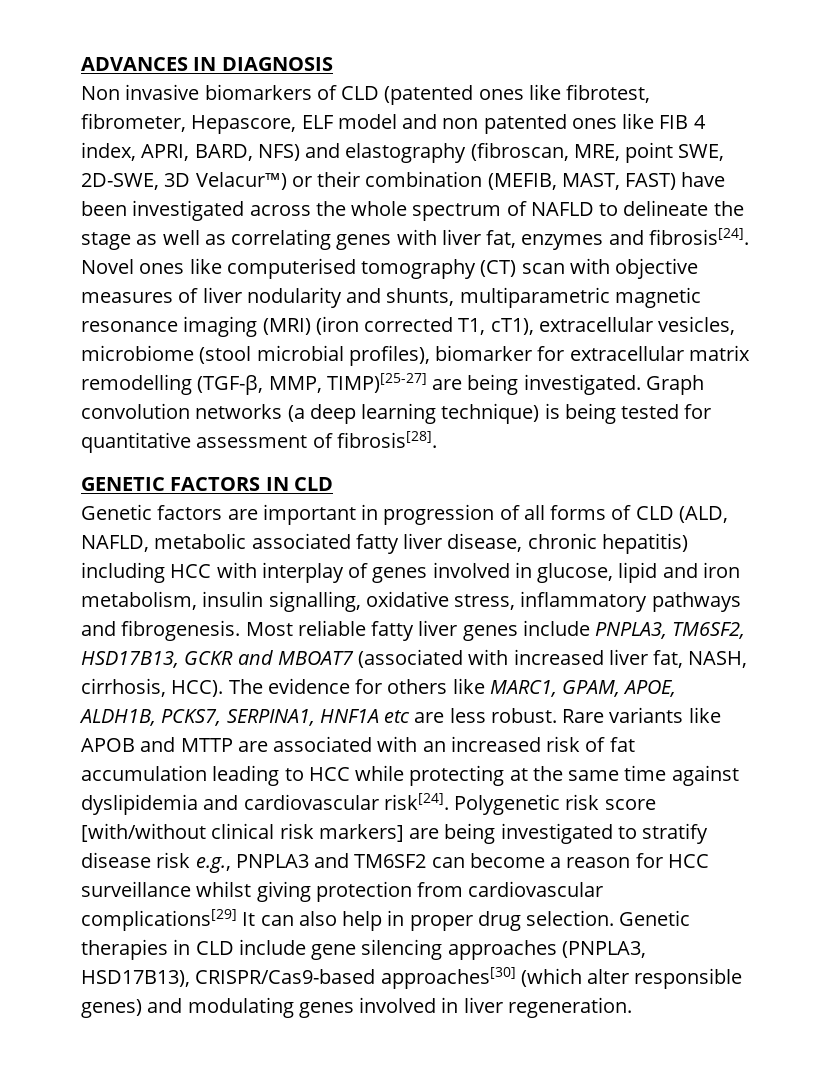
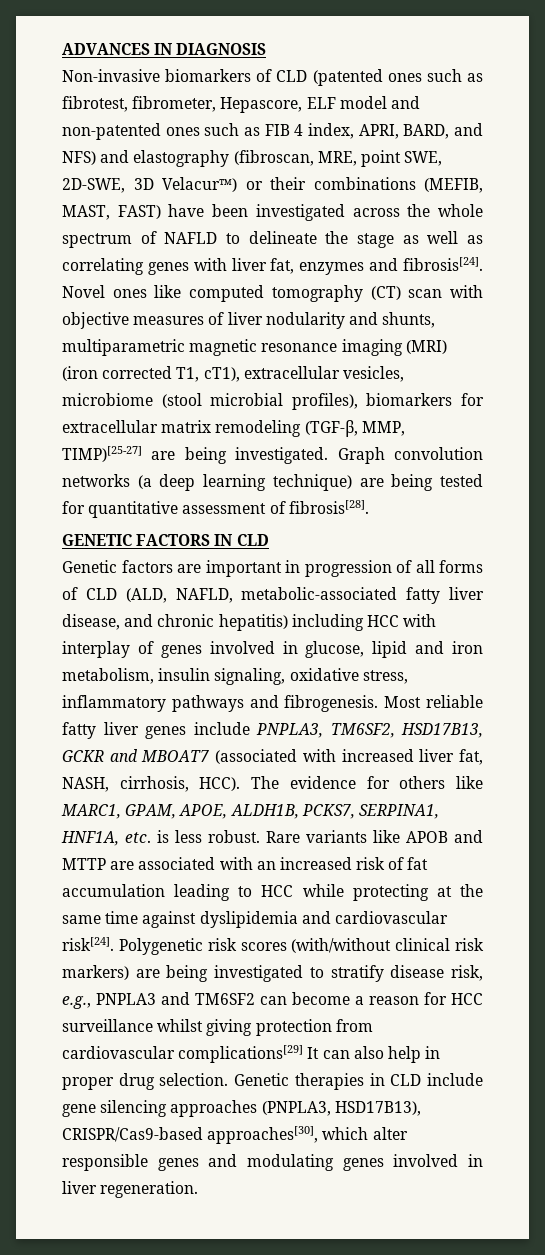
- Non invasive biomarkers of CLD (patented ones like fibrotest, fibrometer, Hepascore, ELF model and non patented ones like FIB 4 index, APRI, BARD, NFS) and elastography (fibroscan, MRE, point SWE, 2D-SWE, 3D Velacur™) or their combination (MEFIB, MAST, FAST) have been investigated across the whole spectrum of NAFLD to delineate the stage as well as correlating genes with liver fat, enzymes and fibrosis[24].
+ Non-invasive biomarkers of CLD (patented ones such as fibrotest, fibrometer, Hepascore, ELF model and non-patented ones such as FIB 4 index, APRI, BARD, and NFS) and elastography (fibroscan, MRE, point SWE, 2D-SWE, 3D Velacur™) or their combinations (MEFIB, MAST, FAST) have been investigated across the whole spectrum of NAFLD to delineate the stage as well as correlating genes with liver fat, enzymes and fibrosis[24].
- Novel ones like computerised tomography (CT) scan with objective measures of liver nodularity and shunts, multiparametric magnetic resonance imaging (MRI) (iron corrected T1, cT1), extracellular vesicles, microbiome (stool microbial profiles), biomarker for extracellular matrix remodelling (TGF-β, MMP, TIMP)[25-27] are being investigated.
+ Novel ones like computed tomography (CT) scan with objective measures of liver nodularity and shunts, multiparametric magnetic resonance imaging (MRI) (iron corrected T1, cT1), extracellular vesicles, microbiome (stool microbial profiles), biomarkers for extracellular matrix remodeling (TGF-β, MMP, TIMP)[25-27] are being investigated.
- Graph convolution networks (a deep learning technique) is being tested for quantitative assessment of fibrosis[28].
+ Graph convolution networks (a deep learning technique) are being tested for quantitative assessment of fibrosis[28].
- Genetic factors are important in progression of all forms of CLD (ALD, NAFLD, metabolic associated fatty liver disease, chronic hepatitis) including HCC with interplay of genes involved in glucose, lipid and iron metabolism, insulin signalling, oxidative stress, inflammatory pathways and fibrogenesis.
+ Genetic factors are important in progression of all forms of CLD (ALD, NAFLD, metabolic-associated fatty liver disease, and chronic hepatitis) including HCC with interplay of genes involved in glucose, lipid and iron metabolism, insulin signaling, oxidative stress, inflammatory pathways and fibrogenesis.
- The evidence for others like MARC1, GPAM, APOE, ALDH1B, PCKS7, SERPINA1, HNF1A etc are less robust.
+ The evidence for others like MARC1, GPAM, APOE, ALDH1B, PCKS7, SERPINA1, HNF1A, etc. is less robust.
- Polygenetic risk score [with/without clinical risk markers] are being investigated to stratify disease risk e.g., PNPLA3 and TM6SF2 can become a reason for HCC surveillance whilst giving protection from cardiovascular complications[29] It can also help in proper drug selection.
+ Polygenetic risk scores (with/without clinical risk markers) are being investigated to stratify disease risk, e.g., PNPLA3 and TM6SF2 can become a reason for HCC surveillance whilst giving protection from cardiovascular complications[29] It can also help in proper drug selection.
- Genetic therapies in CLD include gene silencing approaches (PNPLA3, HSD17B13), CRISPR/Cas9-based approaches[30] (which alter responsible genes) and modulating genes involved in liver regeneration.
+ Genetic therapies in CLD include gene silencing approaches (PNPLA3, HSD17B13), CRISPR/Cas9-based approaches[30], which alter responsible genes and modulating genes involved in liver regeneration.

